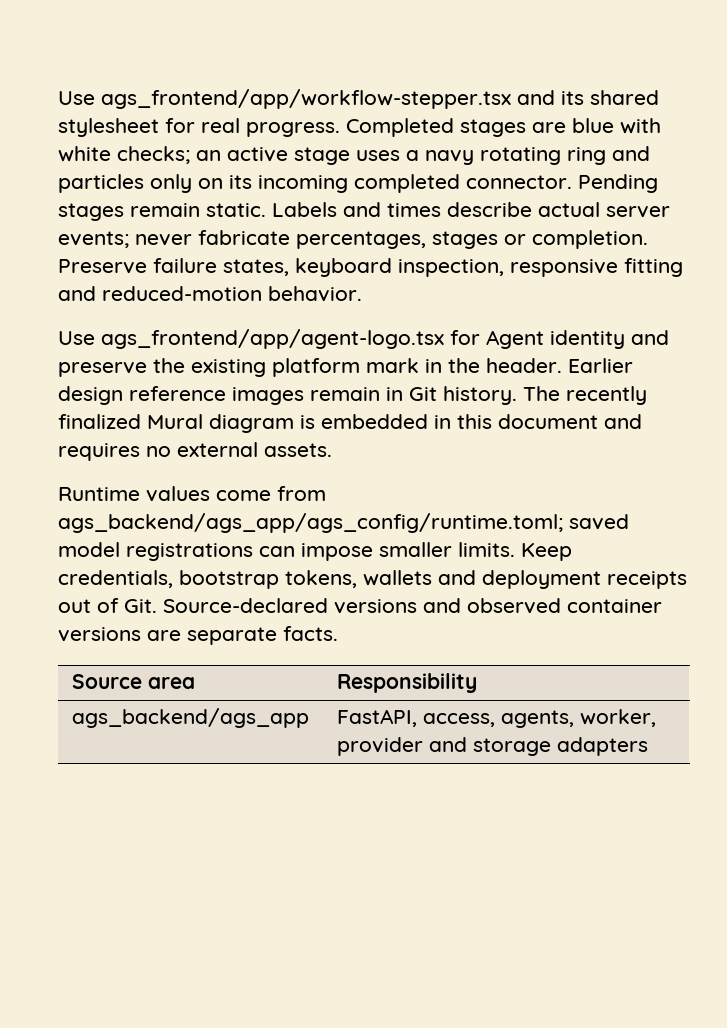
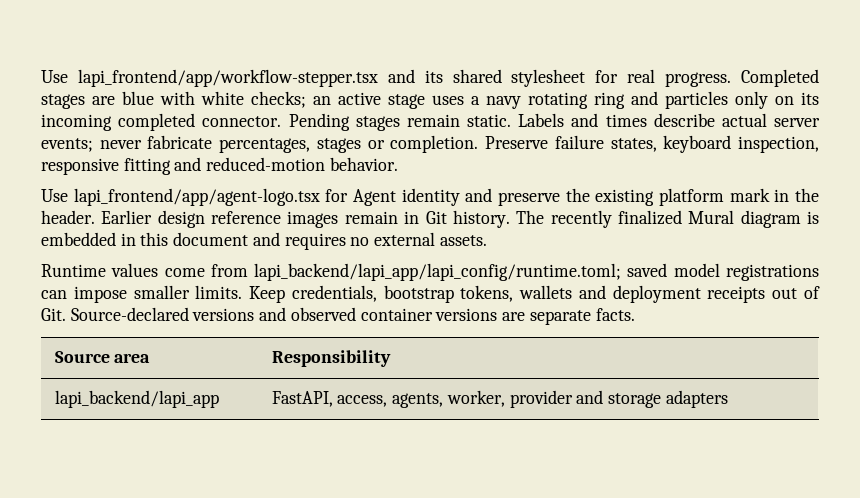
- Use ags_frontend/app/workflow-stepper.tsx and its shared stylesheet for real progress.
+ Use lapi_frontend/app/workflow-stepper.tsx and its shared stylesheet for real progress.
- Use ags_frontend/app/agent-logo.tsx for Agent identity and preserve the existing platform mark in the header.
+ Use lapi_frontend/app/agent-logo.tsx for Agent identity and preserve the existing platform mark in the header.
- Runtime values come from ags_backend/ags_app/ags_config/runtime.toml; saved model registrations can impose smaller limits.
+ Runtime values come from lapi_backend/lapi_app/lapi_config/runtime.toml; saved model registrations can impose smaller limits.
- ags_backend/ags_app | FastAPI, access, agents, worker, provider and storage adapters
+ lapi_backend/lapi_app | FastAPI, access, agents, worker, provider and storage adapters

